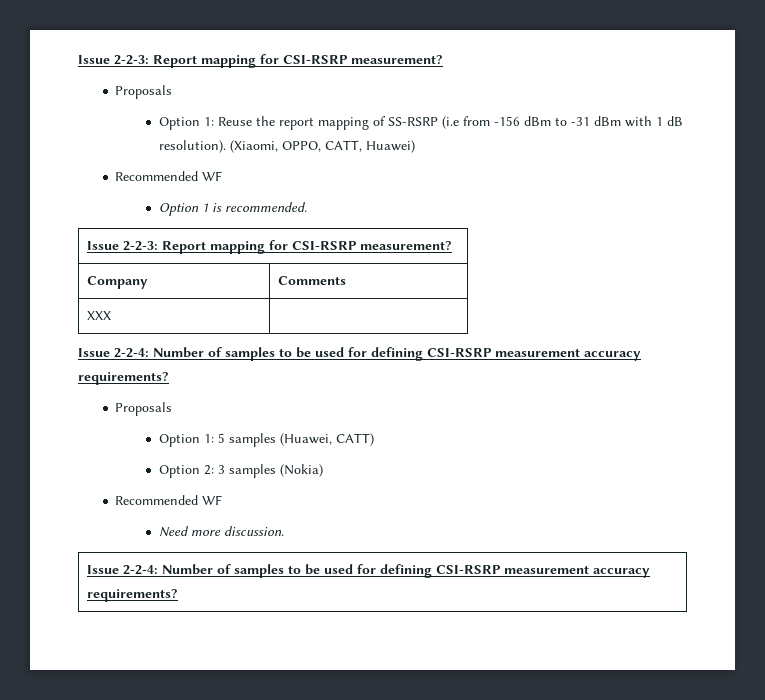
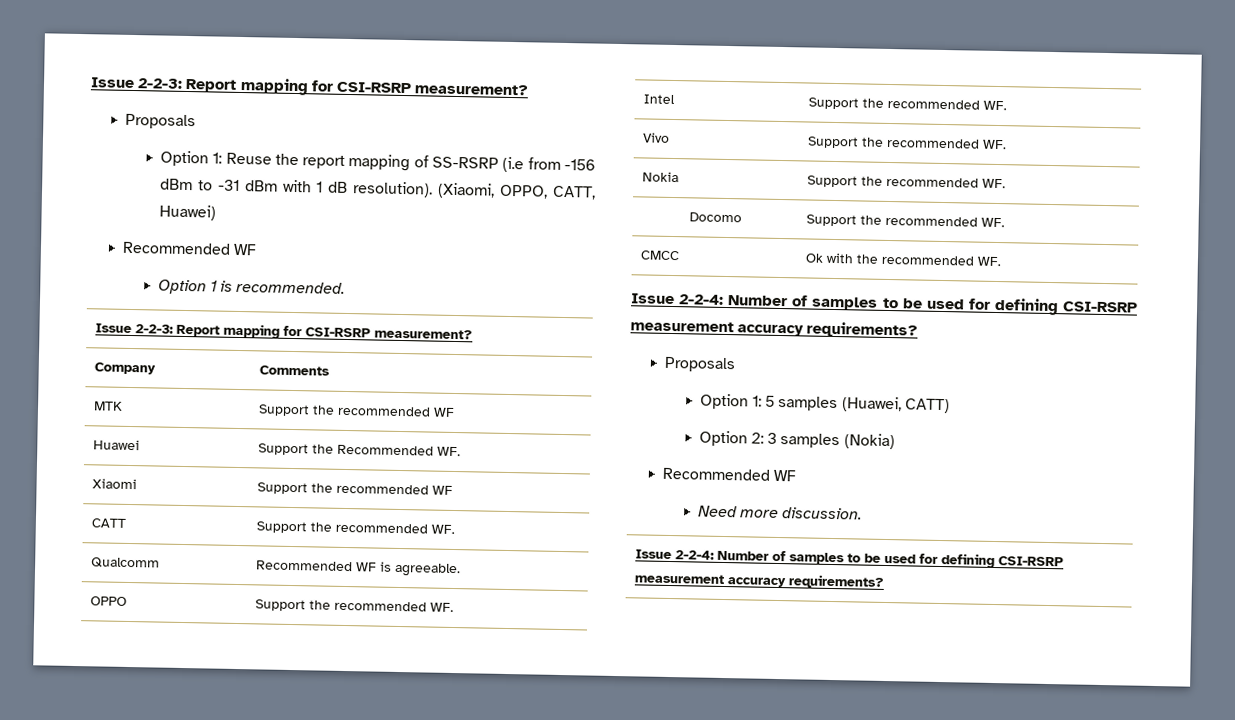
- XXX |
+ MTK | Support the recommended WF
+ Huawei | Support the Recommended WF.
+ Xiaomi | Support the recommended WF
+ CATT | Support the recommended WF.
+ Qualcomm | Recommended WF is agreeable.
+ OPPO | Support the recommended WF.
+ Intel | Support the recommended WF.
+ Vivo | Support the recommended WF.
+ Nokia | Support the recommended WF.
+ Docomo | Support the recommended WF.
+ CMCC | Ok with the recommended WF.

